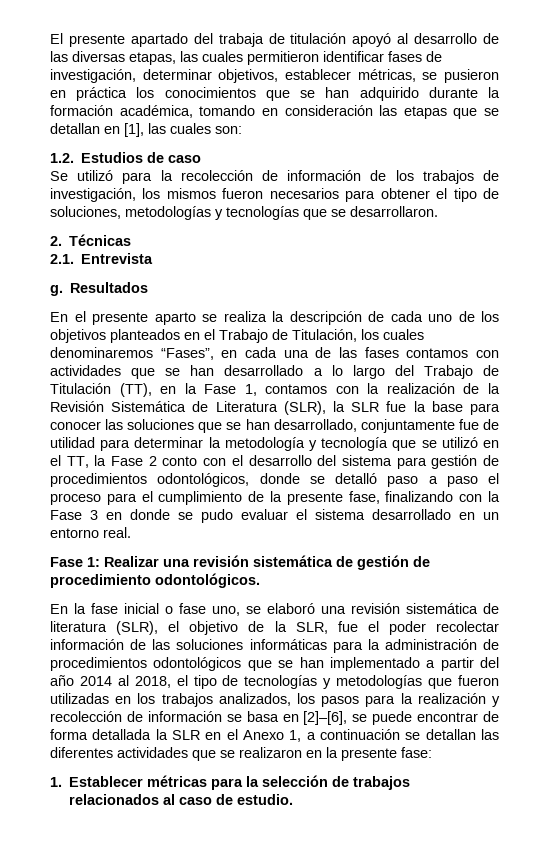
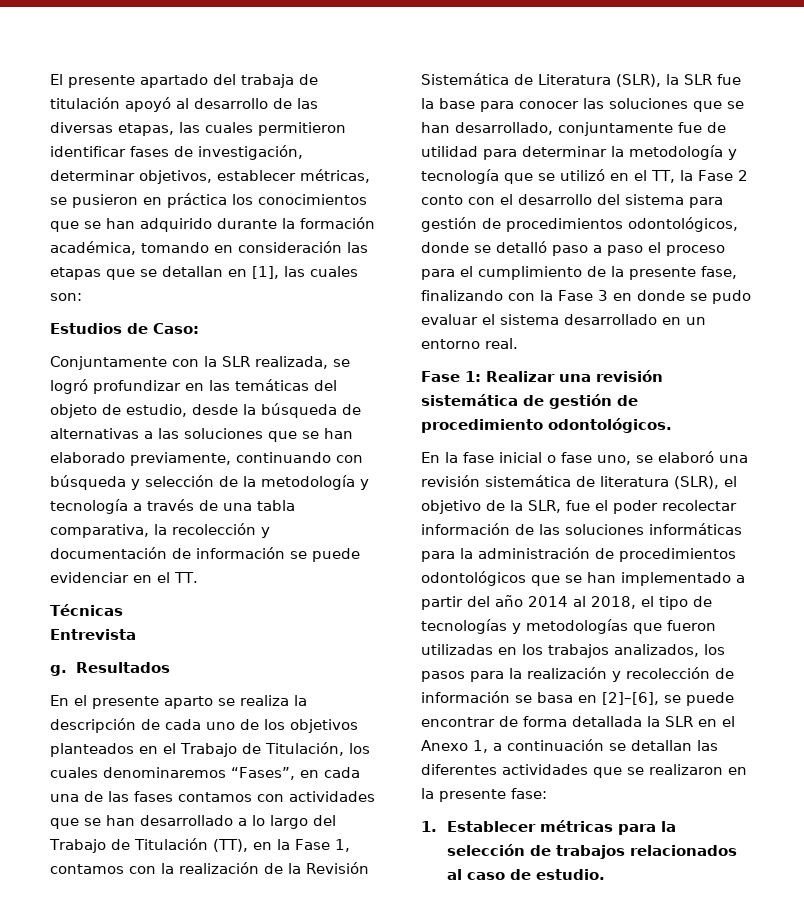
- 1.2. Estudios de caso
- Se utilizó para la recolección de información de los trabajos de investigación, los mismos fueron necesarios para obtener el tipo de soluciones, metodologías y tecnologías que se desarrollaron.
- 2. Técnicas
+ Estudios de Caso:
+ Conjuntamente con la SLR realizada, se logró profundizar en las temáticas del objeto de estudio, desde la búsqueda de alternativas a las soluciones que se han elaborado previamente, continuando con búsqueda y selección de la metodología y tecnología a través de una tabla comparativa, la recolección y documentación de información se puede evidenciar en el TT.
+ Técnicas
- 2.1. Entrevista
+ Entrevista

